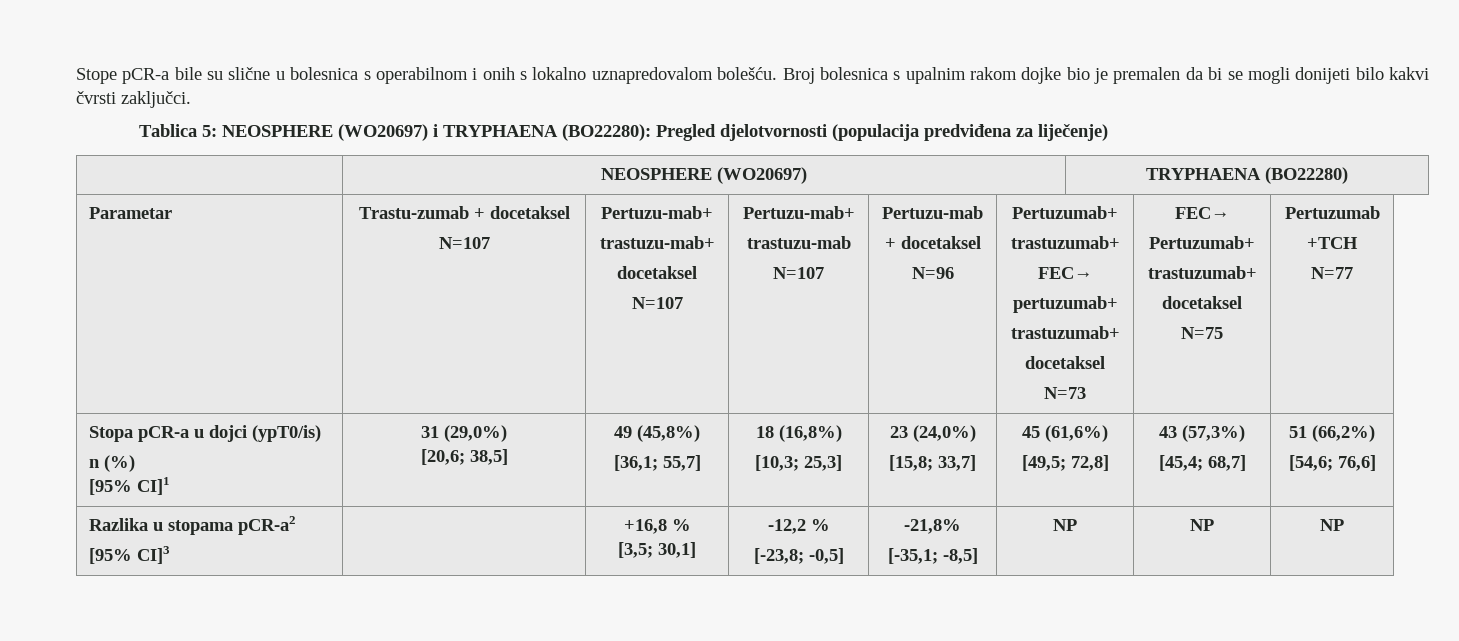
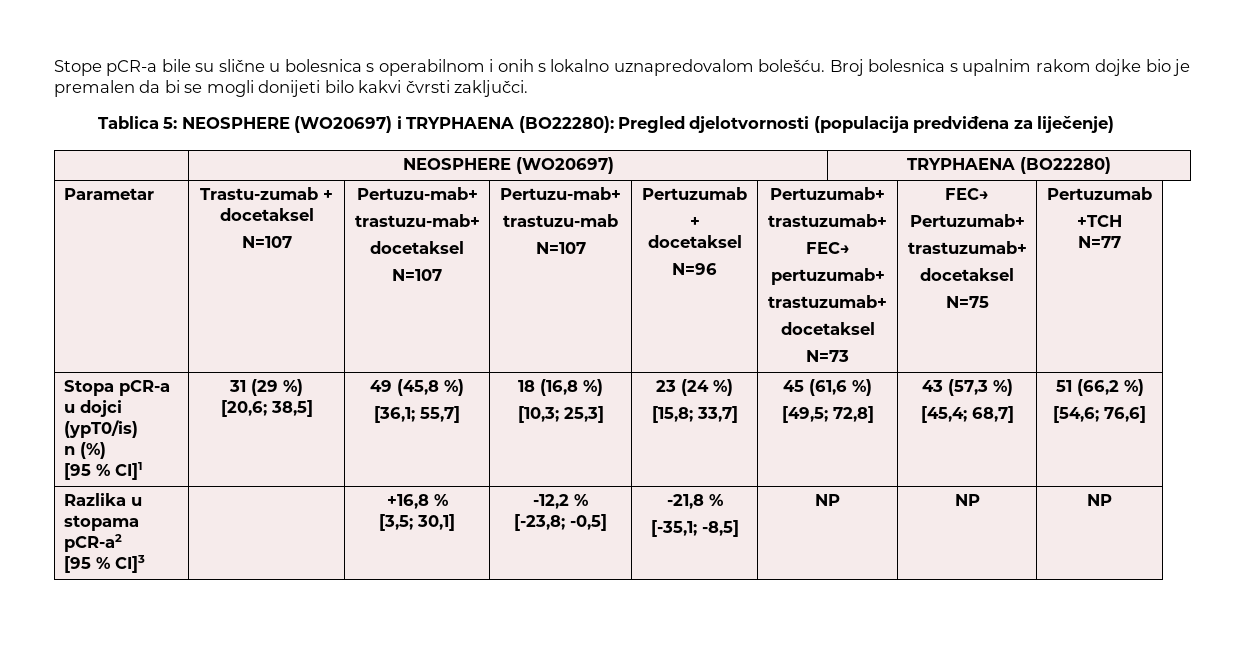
  Parametar | Trastu-zumab + docetaksel
  N=107 | Pertuzu-mab+
  trastuzu-mab+
  docetaksel
  N=107 | Pertuzu-mab+
  trastuzu-mab
- N=107 | Pertuzu-mab
+ N=107 | Pertuzumab
- [95% CI]1
+ [95 % CI]1
- 31 (29,0%)
+ 31 (29 %)
- 49 (45,8%)
+ 49 (45,8 %)
- 18 (16,8%)
+ 18 (16,8 %)
- 23 (24,0%)
+ 23 (24 %)
- 45 (61,6%)
+ 45 (61,6 %)
- 43 (57,3%)
+ 43 (57,3 %)
- 51 (66,2%)
+ 51 (66,2 %)
  Razlika u stopama pCR-a2
- [95% CI]3 | | +16,8 %
+ [95 % CI]3 | | +16,8 %
  [3,5; 30,1] | -12,2 %
- [-23,8; -0,5] | -21,8%
+ [-23,8; -0,5] | -21,8 %

